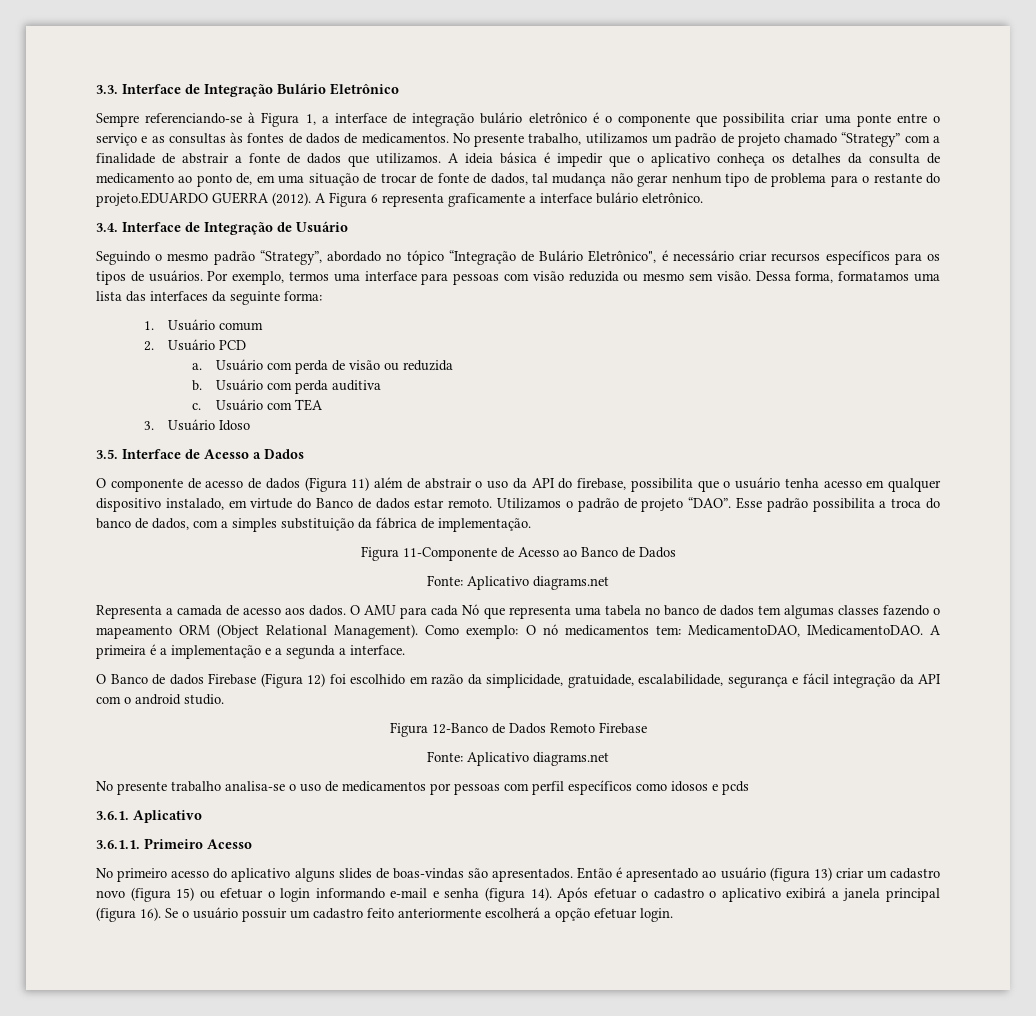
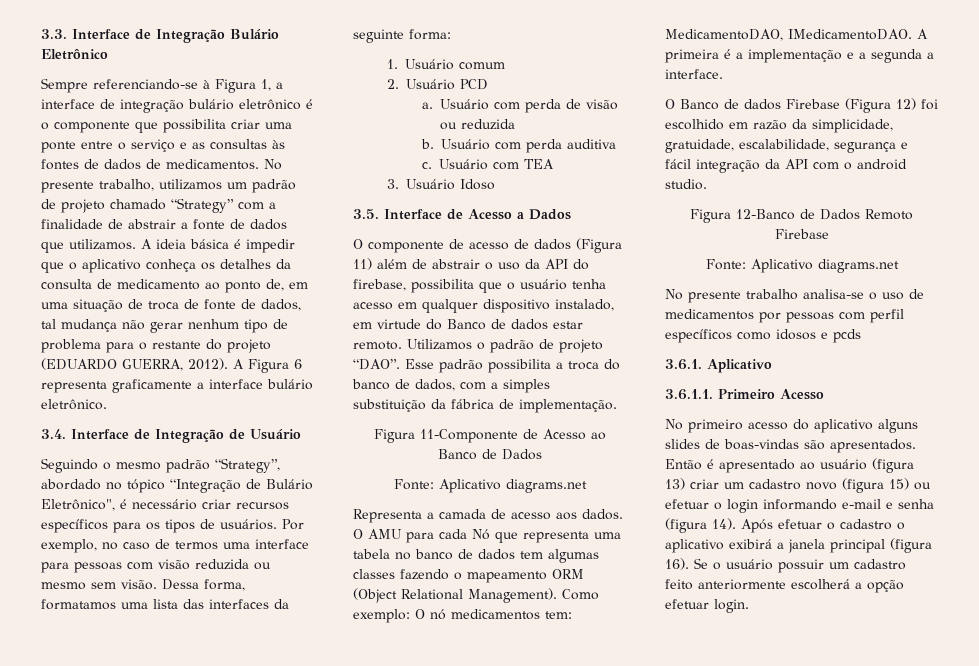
- A ideia básica é impedir que o aplicativo conheça os detalhes da consulta de medicamento ao ponto de, em uma situação de trocar de fonte de dados, tal mudança não gerar nenhum tipo de problema para o restante do projeto.EDUARDO GUERRA (2012).
+ A ideia básica é impedir que o aplicativo conheça os detalhes da consulta de medicamento ao ponto de, em uma situação de troca de fonte de dados, tal mudança não gerar nenhum tipo de problema para o restante do projeto (EDUARDO GUERRA, 2012).
- Por exemplo, termos uma interface para pessoas com visão reduzida ou mesmo sem visão.
+ Por exemplo, no caso de termos uma interface para pessoas com visão reduzida ou mesmo sem visão.

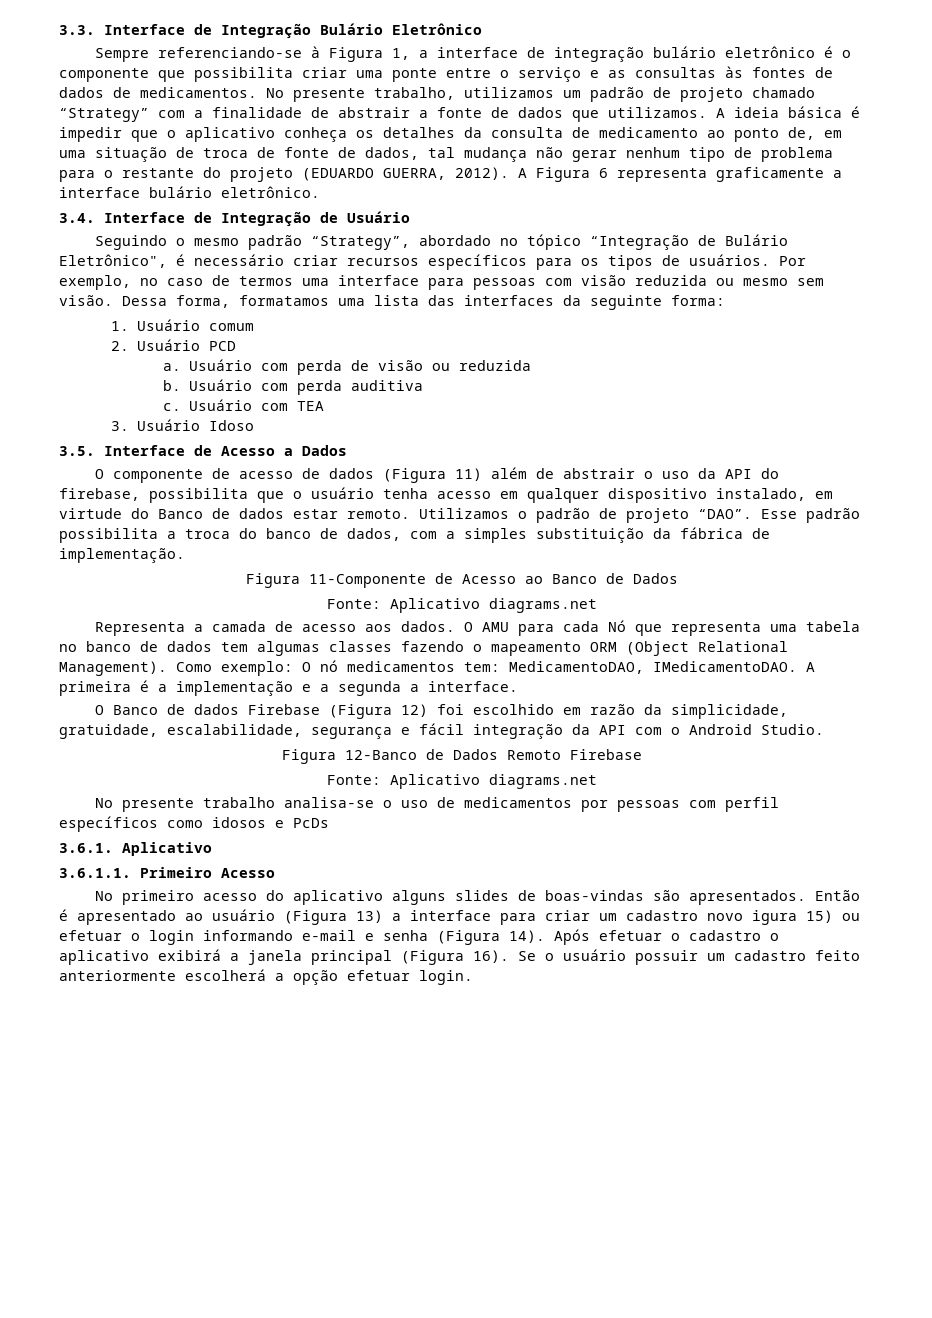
- O Banco de dados Firebase (Figura 12) foi escolhido em razão da simplicidade, gratuidade, escalabilidade, segurança e fácil integração da API com o android studio.
+ O Banco de dados Firebase (Figura 12) foi escolhido em razão da simplicidade, gratuidade, escalabilidade, segurança e fácil integração da API com o Android Studio.
- No presente trabalho analisa-se o uso de medicamentos por pessoas com perfil específicos como idosos e pcds
+ No presente trabalho analisa-se o uso de medicamentos por pessoas com perfil específicos como idosos e PcDs
- Então é apresentado ao usuário (figura 13) criar um cadastro novo (figura 15) ou efetuar o login informando e-mail e senha (figura 14).
+ Então é apresentado ao usuário (Figura 13) a interface para criar um cadastro novo igura 15) ou efetuar o login informando e-mail e senha (Figura 14).
- Após efetuar o cadastro o aplicativo exibirá a janela principal (figura 16).
+ Após efetuar o cadastro o aplicativo exibirá a janela principal (Figura 16).

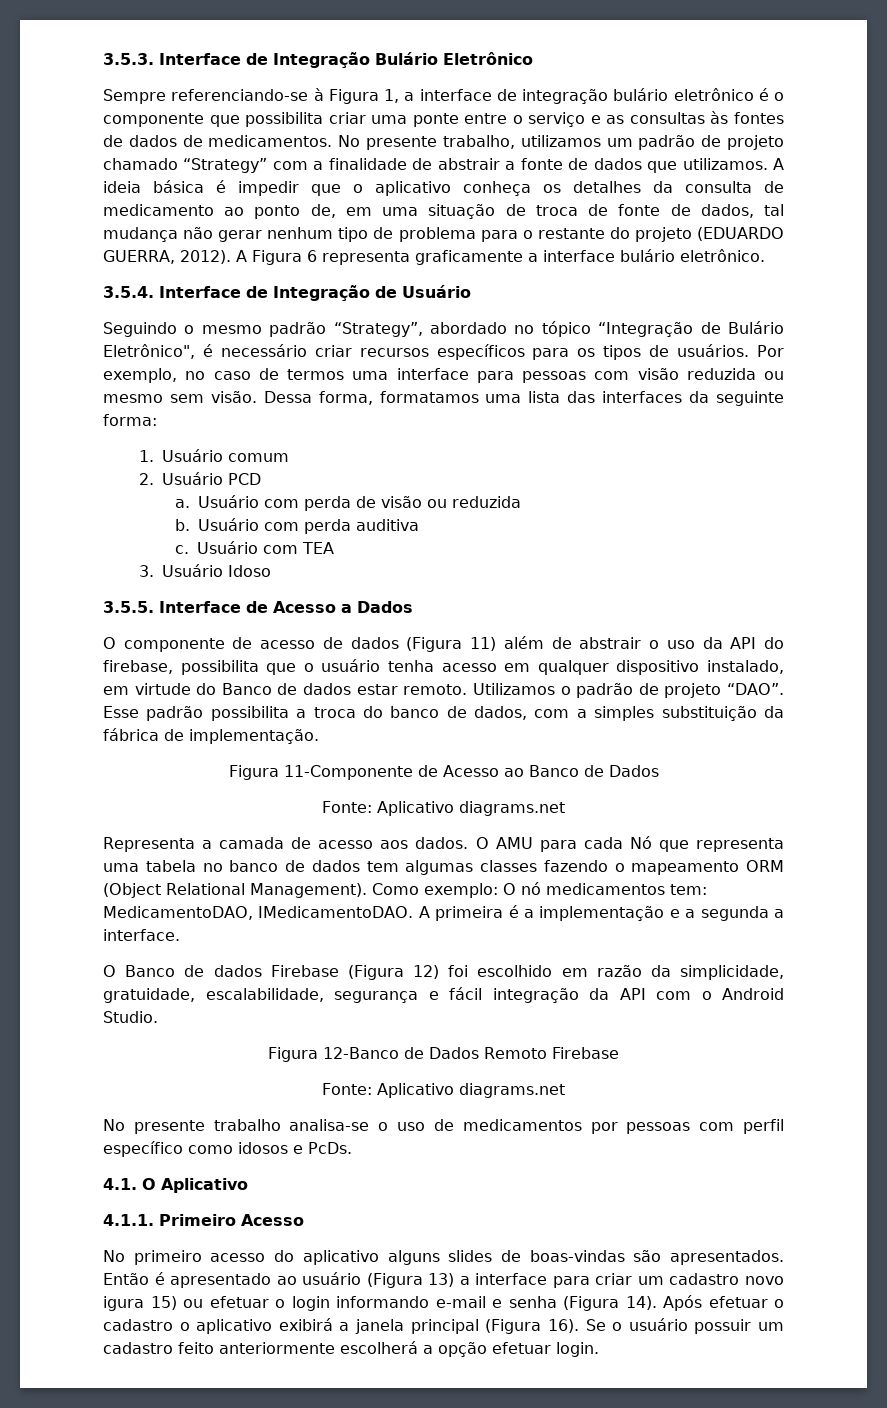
- 3.3. Interface de Integração Bulário Eletrônico
+ 3.5.3. Interface de Integração Bulário Eletrônico
- 3.4. Interface de Integração de Usuário
+ 3.5.4. Interface de Integração de Usuário
- 3.5. Interface de Acesso a Dados
+ 3.5.5. Interface de Acesso a Dados
- No presente trabalho analisa-se o uso de medicamentos por pessoas com perfil específicos como idosos e PcDs
- 3.6.1. Aplicativo
+ No presente trabalho analisa-se o uso de medicamentos por pessoas com perfil específico como idosos e PcDs.
+ 4.1. O Aplicativo
- 3.6.1.1. Primeiro Acesso
+ 4.1.1. Primeiro Acesso

